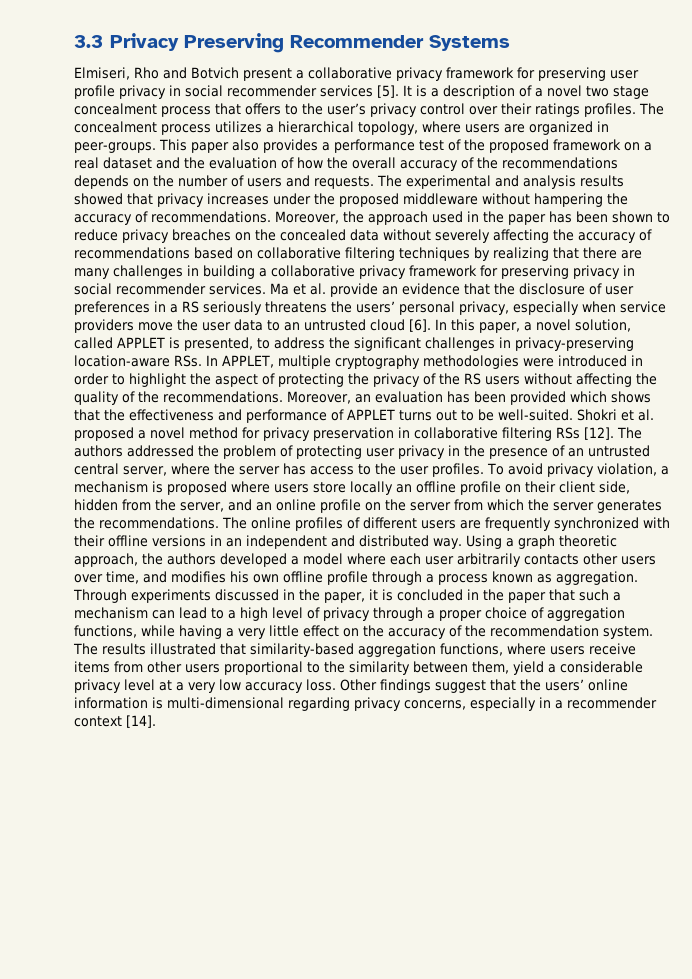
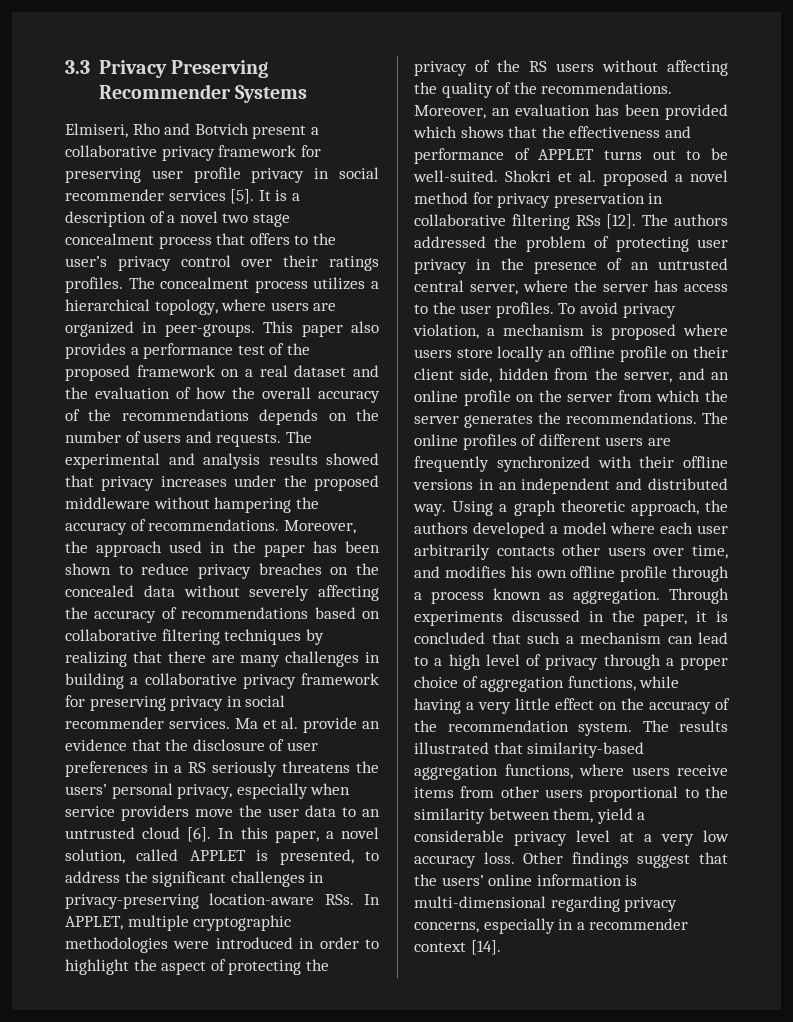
- In this paper, a novel solution, called APPLET is presented, to address the significant challenges in privacy-preserving location-aware RSs. In APPLET, multiple cryptography methodologies were introduced in order to highlight the aspect of protecting the privacy of the RS users without affecting the quality of the recommendations.
+ In this paper, a novel solution, called APPLET is presented, to address the significant challenges in privacy-preserving location-aware RSs. In APPLET, multiple cryptographic methodologies were introduced in order to highlight the aspect of protecting the privacy of the RS users without affecting the quality of the recommendations.
- Through experiments discussed in the paper, it is concluded in the paper that such a mechanism can lead to a high level of privacy through a proper choice of aggregation functions, while having a very little effect on the accuracy of the recommendation system.
+ Through experiments discussed in the paper, it is concluded that such a mechanism can lead to a high level of privacy through a proper choice of aggregation functions, while having a very little effect on the accuracy of the recommendation system.

